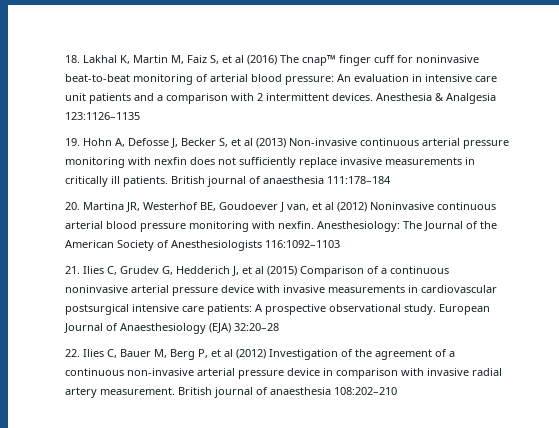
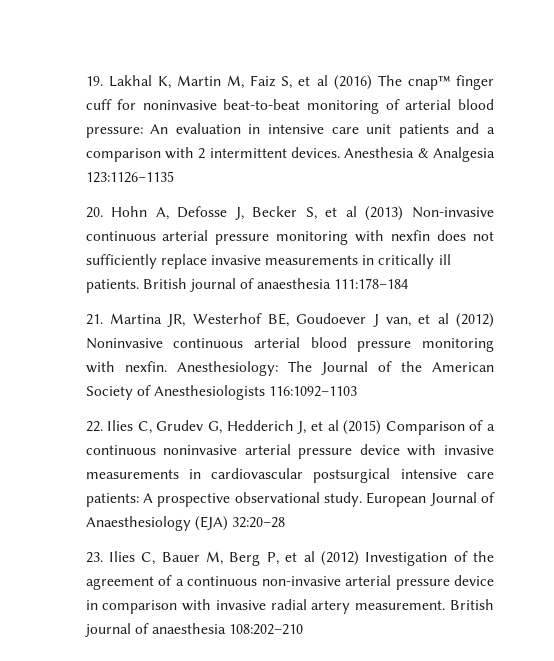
- 18. Lakhal K, Martin M, Faiz S, et al (2016) The cnap™ finger cuff for noninvasive beat-to-beat monitoring of arterial blood pressure: An evaluation in intensive care unit patients and a comparison with 2 intermittent devices.
+ 19. Lakhal K, Martin M, Faiz S, et al (2016) The cnap™ finger cuff for noninvasive beat-to-beat monitoring of arterial blood pressure: An evaluation in intensive care unit patients and a comparison with 2 intermittent devices.
- 19. Hohn A, Defosse J, Becker S, et al (2013) Non-invasive continuous arterial pressure monitoring with nexfin does not sufficiently replace invasive measurements in critically ill patients.
+ 20. Hohn A, Defosse J, Becker S, et al (2013) Non-invasive continuous arterial pressure monitoring with nexfin does not sufficiently replace invasive measurements in critically ill patients.
- 20. Martina JR, Westerhof BE, Goudoever J van, et al (2012) Noninvasive continuous arterial blood pressure monitoring with nexfin.
+ 21. Martina JR, Westerhof BE, Goudoever J van, et al (2012) Noninvasive continuous arterial blood pressure monitoring with nexfin.
- 21. Ilies C, Grudev G, Hedderich J, et al (2015) Comparison of a continuous noninvasive arterial pressure device with invasive measurements in cardiovascular postsurgical intensive care patients: A prospective observational study.
+ 22. Ilies C, Grudev G, Hedderich J, et al (2015) Comparison of a continuous noninvasive arterial pressure device with invasive measurements in cardiovascular postsurgical intensive care patients: A prospective observational study.
- 22. Ilies C, Bauer M, Berg P, et al (2012) Investigation of the agreement of a continuous non-invasive arterial pressure device in comparison with invasive radial artery measurement.
+ 23. Ilies C, Bauer M, Berg P, et al (2012) Investigation of the agreement of a continuous non-invasive arterial pressure device in comparison with invasive radial artery measurement.

